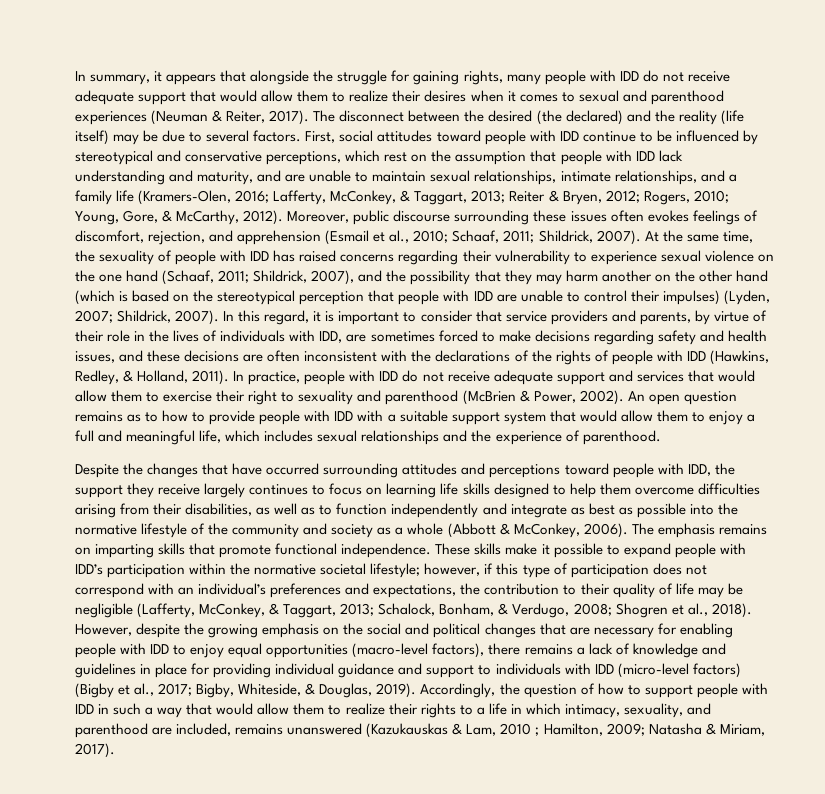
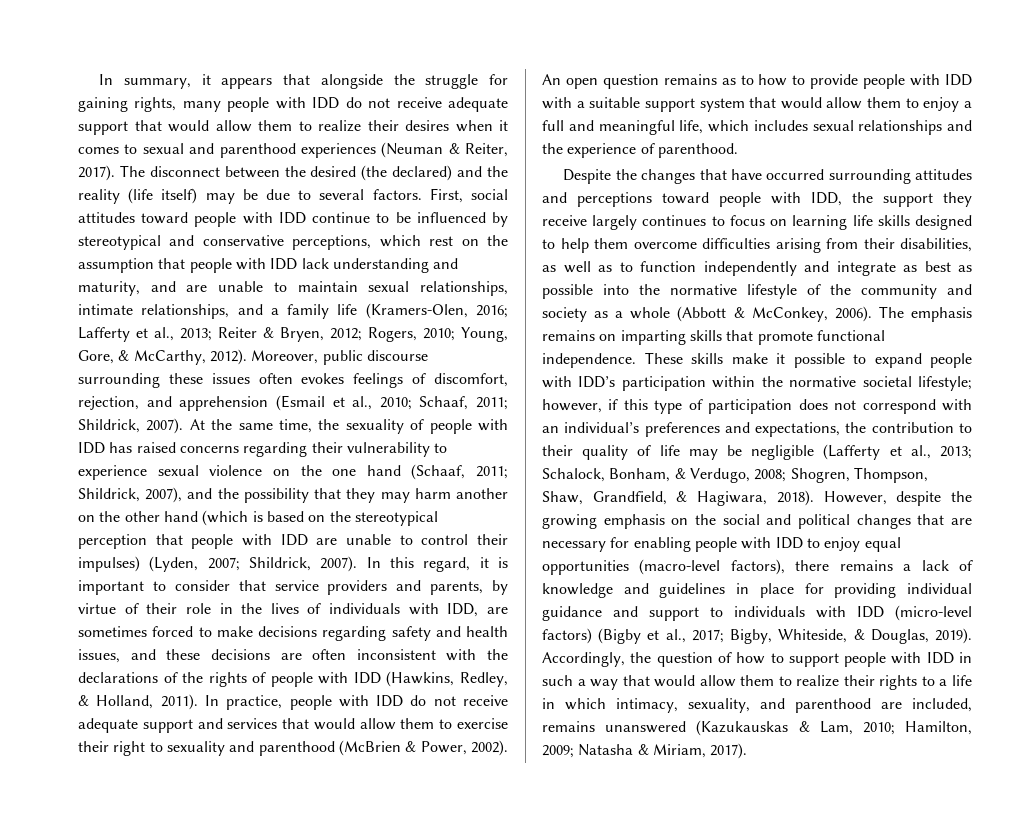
- First, social attitudes toward people with IDD continue to be influenced by stereotypical and conservative perceptions, which rest on the assumption that people with IDD lack understanding and maturity, and are unable to maintain sexual relationships, intimate relationships, and a family life (Kramers-Olen, 2016; Lafferty, McConkey, & Taggart, 2013; Reiter & Bryen, 2012; Rogers, 2010; Young, Gore, & McCarthy, 2012).
+ First, social attitudes toward people with IDD continue to be influenced by stereotypical and conservative perceptions, which rest on the assumption that people with IDD lack understanding and maturity, and are unable to maintain sexual relationships, intimate relationships, and a family life (Kramers-Olen, 2016; Lafferty et al., 2013; Reiter & Bryen, 2012; Rogers, 2010; Young, Gore, & McCarthy, 2012).
- These skills make it possible to expand people with IDD’s participation within the normative societal lifestyle; however, if this type of participation does not correspond with an individual’s preferences and expectations, the contribution to their quality of life may be negligible (Lafferty, McConkey, & Taggart, 2013; Schalock, Bonham, & Verdugo, 2008; Shogren et al., 2018).
+ These skills make it possible to expand people with IDD’s participation within the normative societal lifestyle; however, if this type of participation does not correspond with an individual’s preferences and expectations, the contribution to their quality of life may be negligible (Lafferty et al., 2013; Schalock, Bonham, & Verdugo, 2008; Shogren, Thompson, Shaw, Grandfield, & Hagiwara, 2018).
- Accordingly, the question of how to support people with IDD in such a way that would allow them to realize their rights to a life in which intimacy, sexuality, and parenthood are included, remains unanswered (Kazukauskas & Lam, 2010 ; Hamilton, 2009; Natasha & Miriam, 2017).
+ Accordingly, the question of how to support people with IDD in such a way that would allow them to realize their rights to a life in which intimacy, sexuality, and parenthood are included, remains unanswered (Kazukauskas & Lam, 2010; Hamilton, 2009; Natasha & Miriam, 2017).

